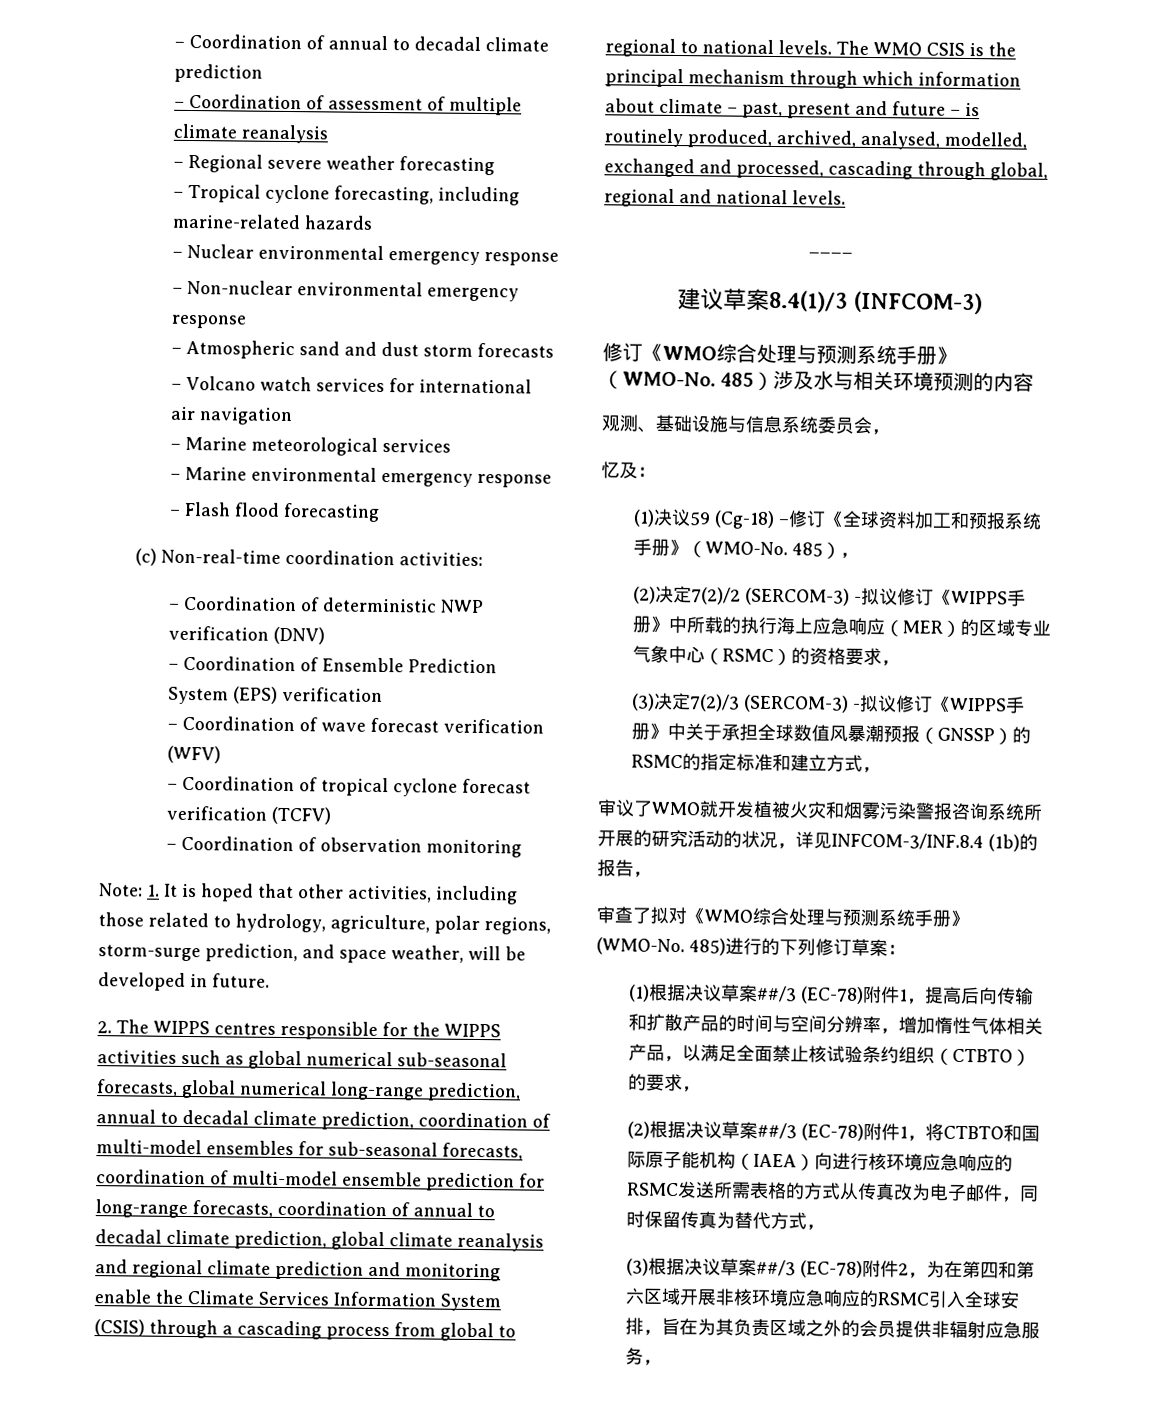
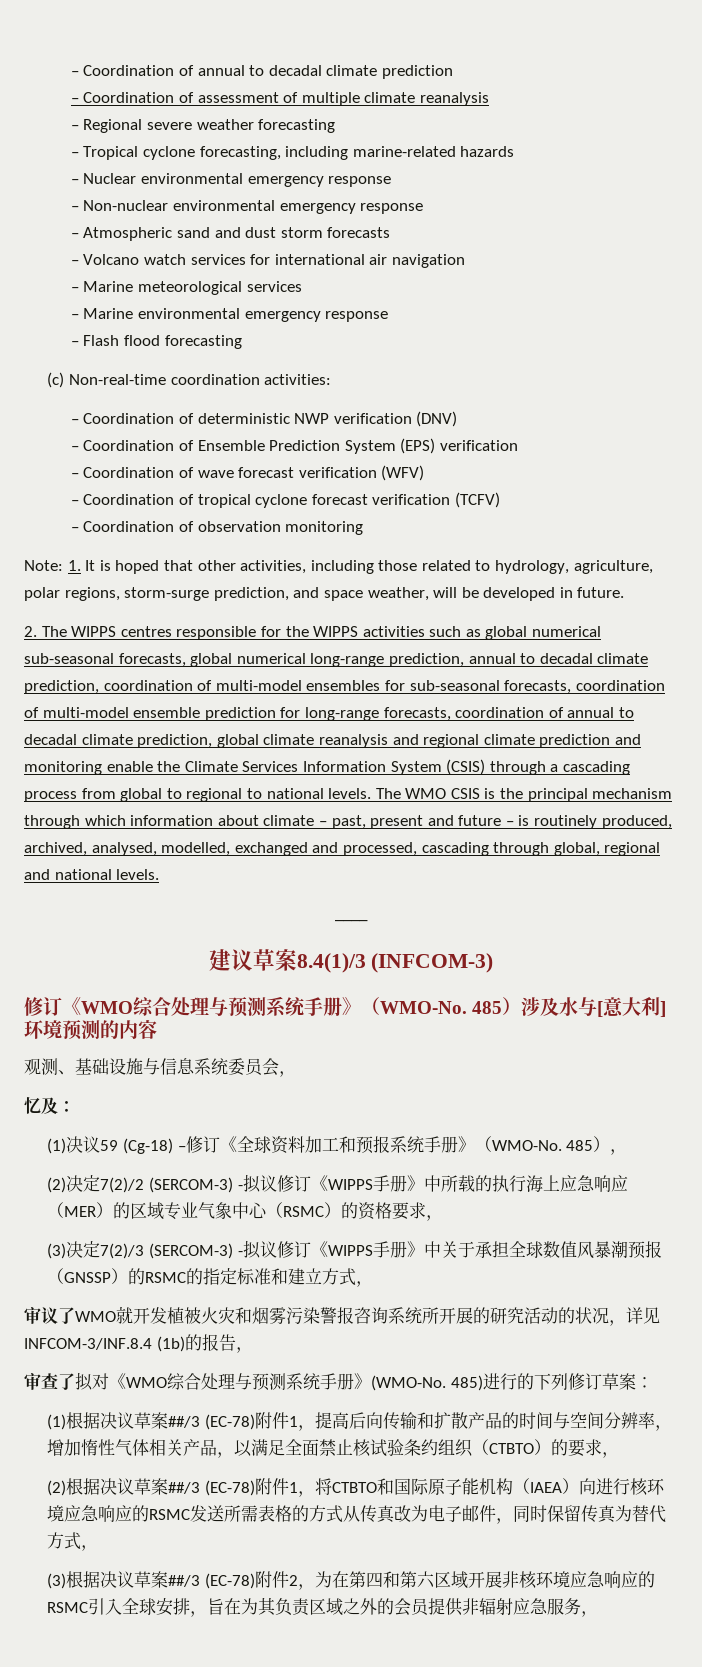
- 485）涉及水与相关环境预测的内容
+ 485）涉及水与[意大利]环境预测的内容

